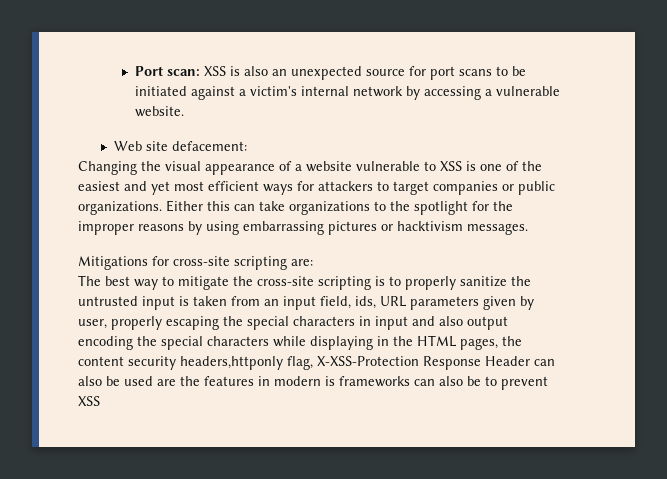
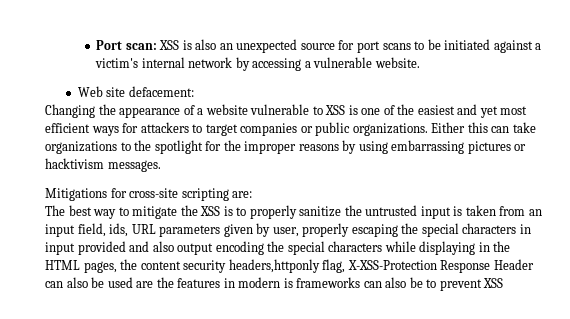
- Changing the visual appearance of a website vulnerable to XSS is one of the easiest and yet most efficient ways for attackers to target companies or public organizations.
+ Changing the appearance of a website vulnerable to XSS is one of the easiest and yet most efficient ways for attackers to target companies or public organizations.
- The best way to mitigate the cross-site scripting is to properly sanitize the untrusted input is taken from an input field, ids, URL parameters given by user, properly escaping the special characters in input and also output encoding the special characters while displaying in the HTML pages, the content security headers,httponly flag, X-XSS-Protection Response Header can also be used are the features in modern is frameworks can also be to prevent XSS
+ The best way to mitigate the XSS is to properly sanitize the untrusted input is taken from an input field, ids, URL parameters given by user, properly escaping the special characters in input provided and also output encoding the special characters while displaying in the HTML pages, the content security headers,httponly flag, X-XSS-Protection Response Header can also be used are the features in modern is frameworks can also be to prevent XSS

